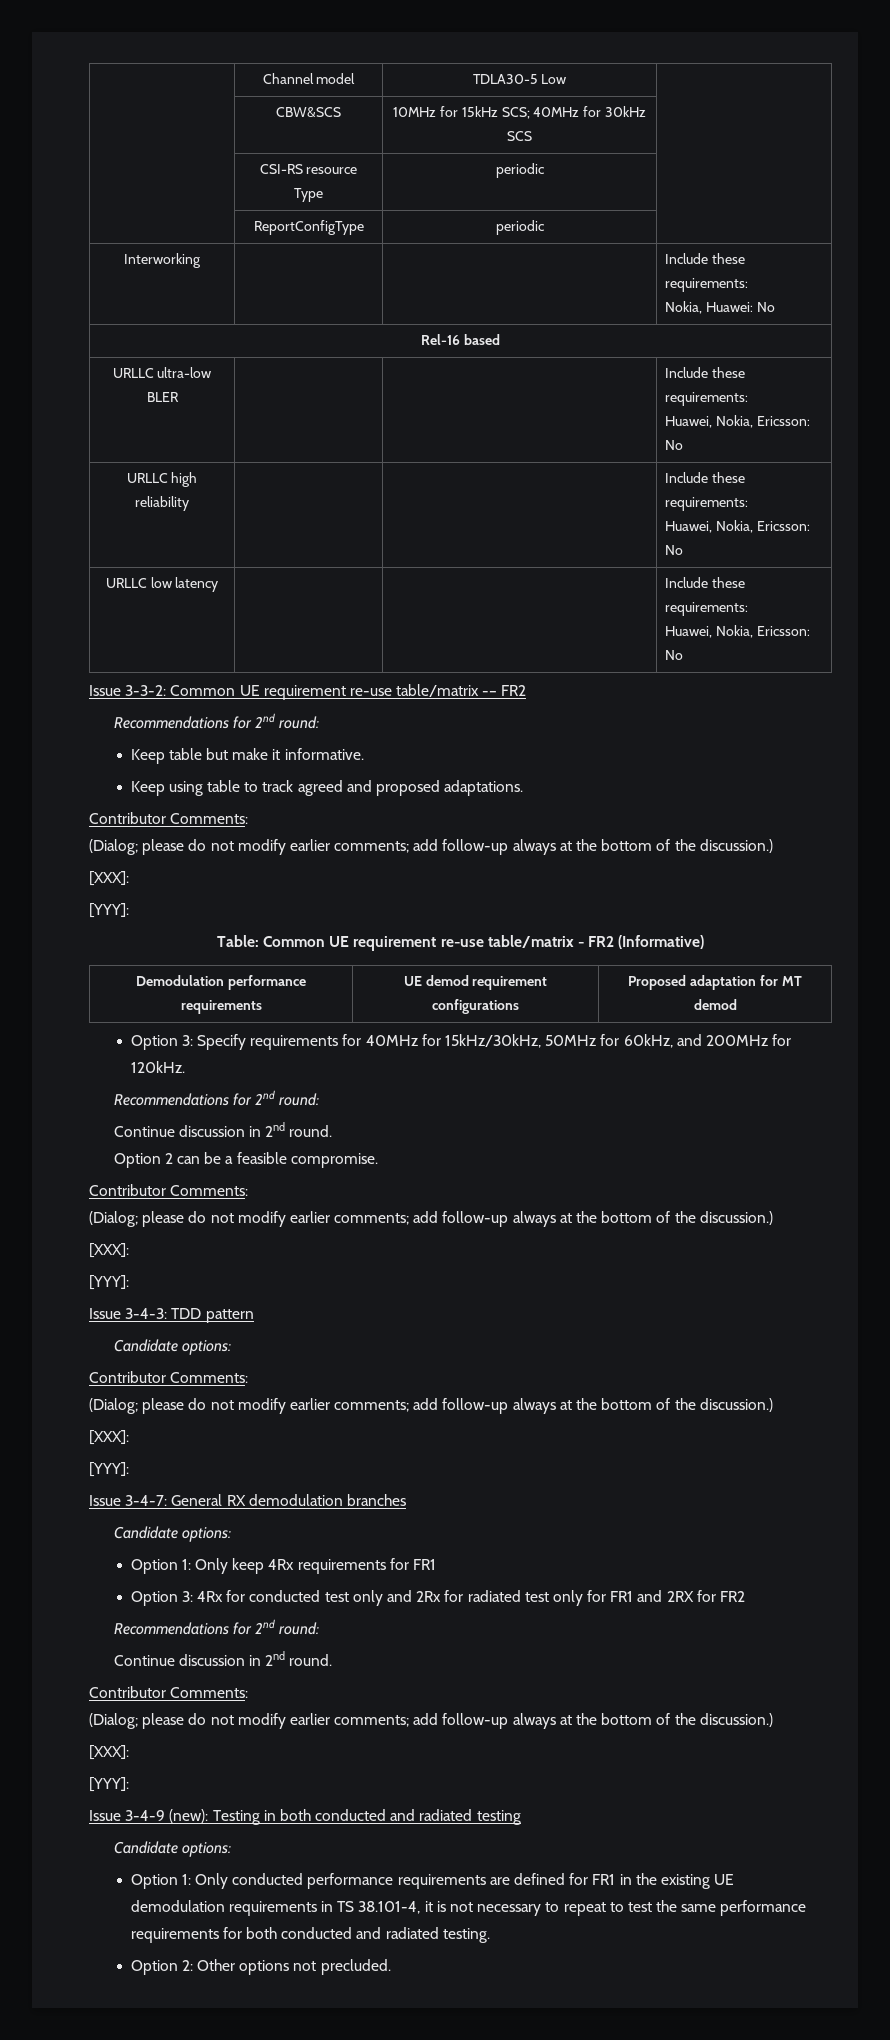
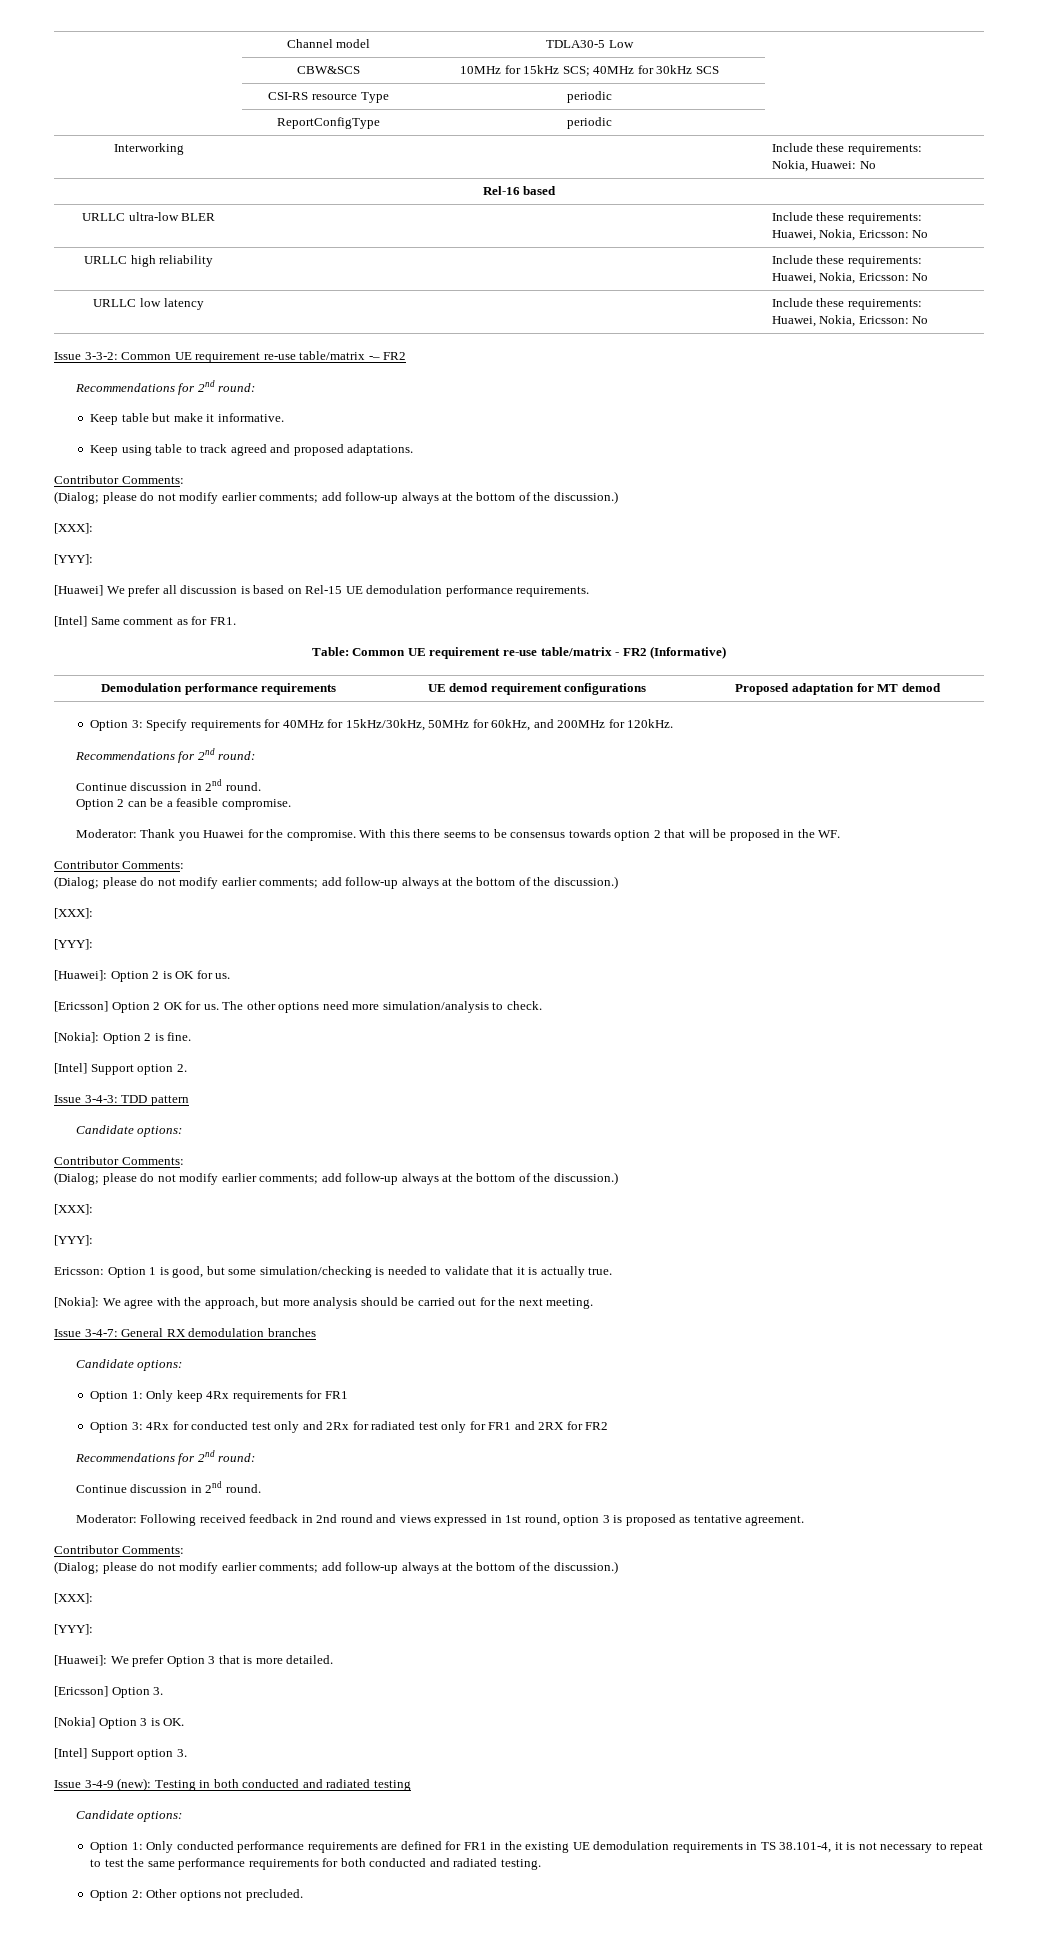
+ [Huawei] We prefer all discussion is based on Rel-15 UE demodulation performance requirements.
+ [Intel] Same comment as for FR1.
+ Moderator: Thank you Huawei for the compromise. With this there seems to be consensus towards option 2 that will be proposed in the WF.
+ [Huawei]: Option 2 is OK for us.
+ [Ericsson] Option 2 OK for us. The other options need more simulation/analysis to check.
+ [Nokia]: Option 2 is fine.
+ [Intel] Support option 2.
+ Ericsson: Option 1 is good, but some simulation/checking is needed to validate that it is actually true.
+ [Nokia]: We agree with the approach, but more analysis should be carried out for the next meeting.
+ Moderator: Following received feedback in 2nd round and views expressed in 1st round, option 3 is proposed as tentative agreement.
+ [Huawei]: We prefer Option 3 that is more detailed.
+ [Ericsson] Option 3.
+ [Nokia] Option 3 is OK.
+ [Intel] Support option 3.

